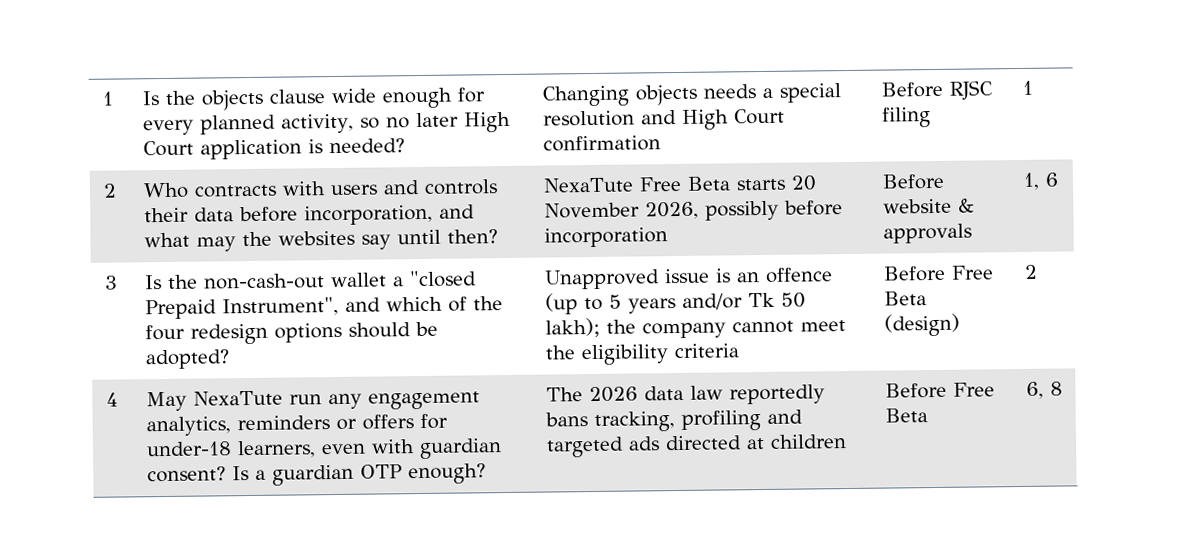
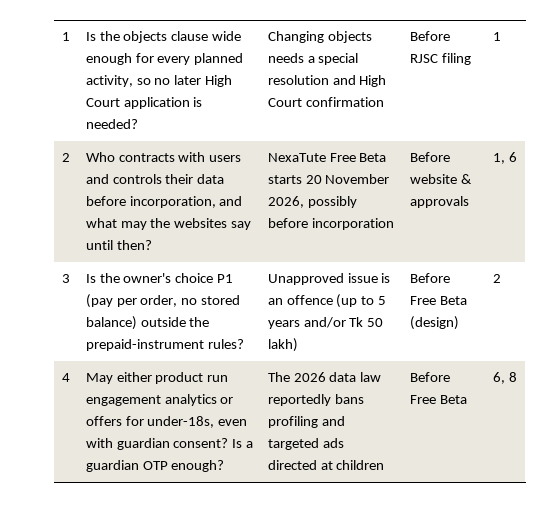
- Is the non-cash-out wallet a "closed Prepaid Instrument", and which of the four redesign options should be adopted?
+ Is the owner's choice P1 (pay per order, no stored balance) outside the prepaid-instrument rules?
- Unapproved issue is an offence (up to 5 years and/or Tk 50 lakh); the company cannot meet the eligibility criteria
+ Unapproved issue is an offence (up to 5 years and/or Tk 50 lakh)
- May NexaTute run any engagement analytics, reminders or offers for under-18 learners, even with guardian consent?
+ May either product run engagement analytics or offers for under-18s, even with guardian consent?
- The 2026 data law reportedly bans tracking, profiling and targeted ads directed at children
+ The 2026 data law reportedly bans profiling and targeted ads directed at children

